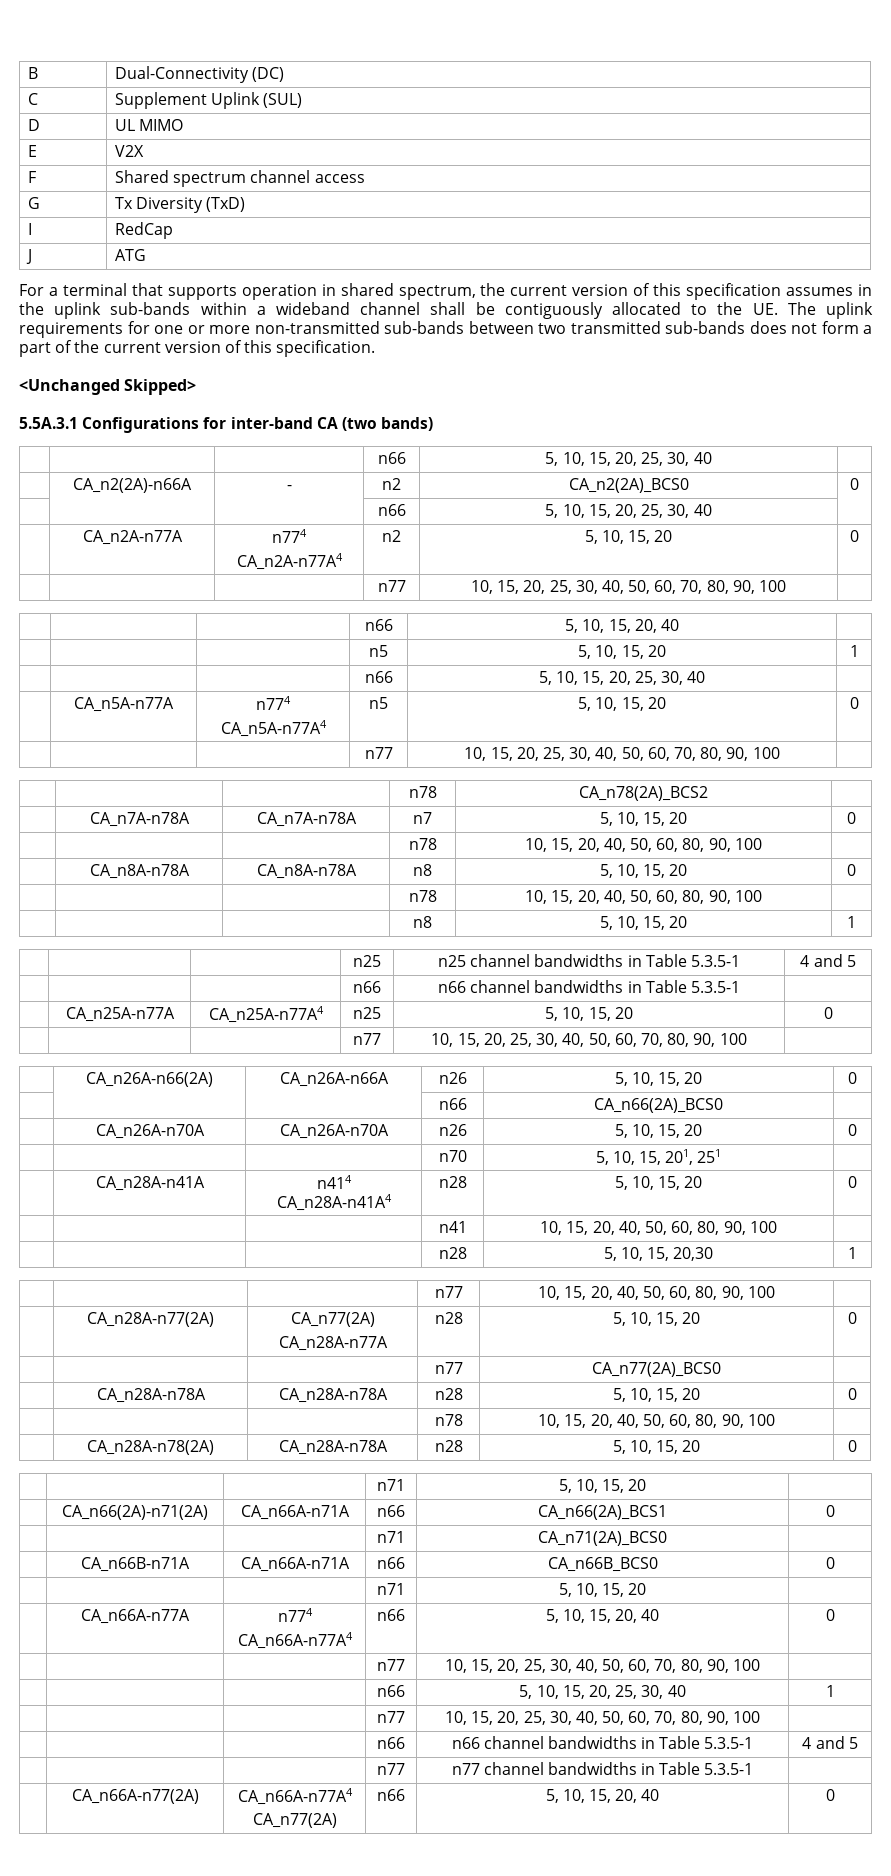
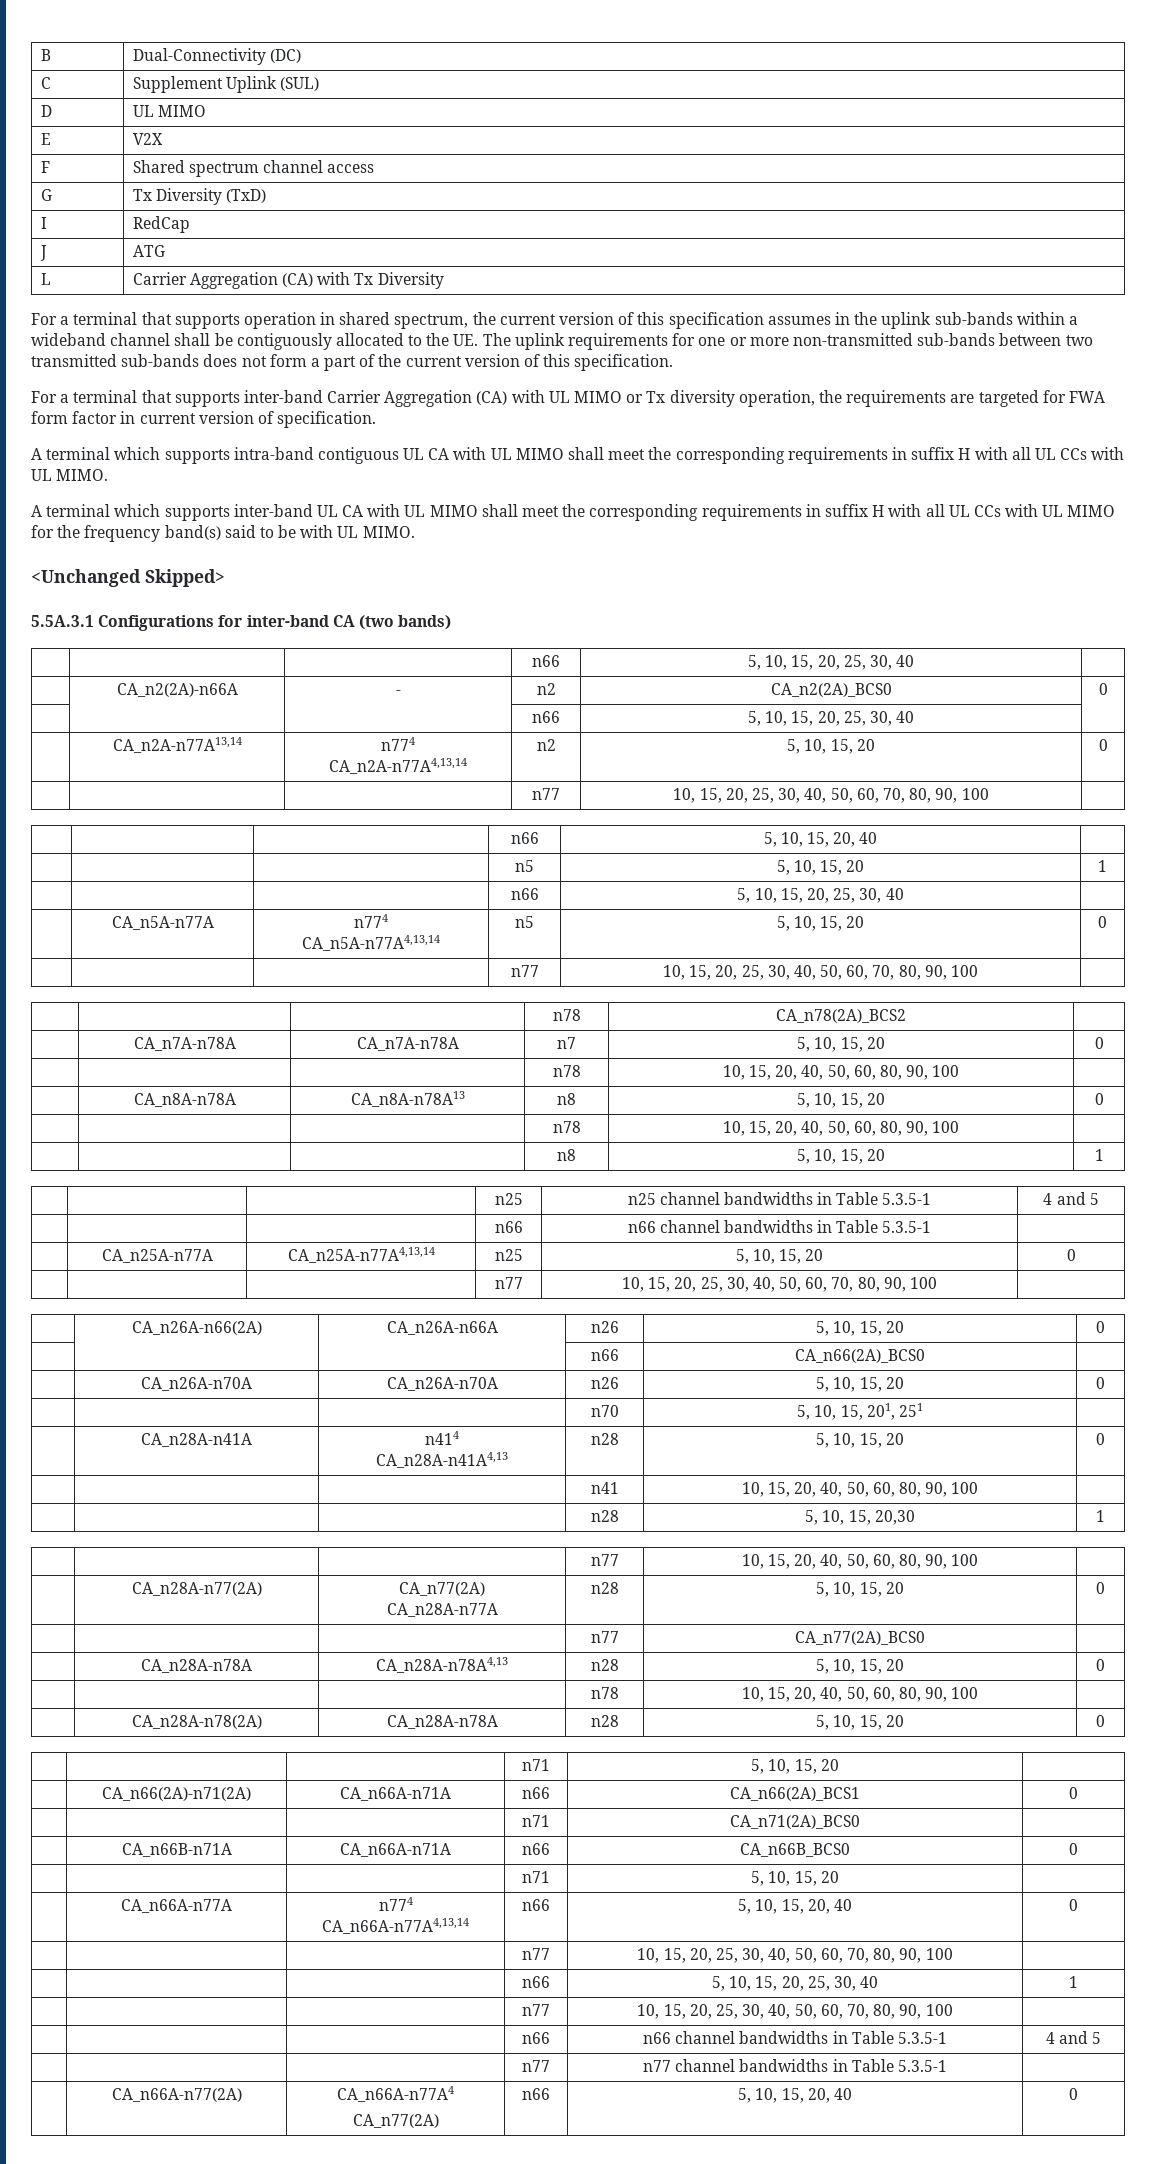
+ L | Carrier Aggregation (CA) with Tx Diversity
+ For a terminal that supports inter-band Carrier Aggregation (CA) with UL MIMO or Tx diversity operation, the requirements are targeted for FWA form factor in current version of specification.
+ A terminal which supports intra-band contiguous UL CA with UL MIMO shall meet the corresponding requirements in suffix H with all UL CCs with UL MIMO.
+ A terminal which supports inter-band UL CA with UL MIMO shall meet the corresponding requirements in suffix H with all UL CCs with UL MIMO for the frequency band(s) said to be with UL MIMO.
- | CA_n2A-n77A | n774
- CA_n2A-n77A4 | n2 | 5, 10, 15, 20 | 0
+ | CA_n2A-n77A13,14 | n774
+ CA_n2A-n77A4,13,14 | n2 | 5, 10, 15, 20 | 0
  | CA_n5A-n77A | n774
- CA_n5A-n77A4 | n5 | 5, 10, 15, 20 | 0
+ CA_n5A-n77A4,13,14 | n5 | 5, 10, 15, 20 | 0
- | CA_n8A-n78A | CA_n8A-n78A | n8 | 5, 10, 15, 20 | 0
+ | CA_n8A-n78A | CA_n8A-n78A13 | n8 | 5, 10, 15, 20 | 0
- | CA_n25A-n77A | CA_n25A-n77A4 | n25 | 5, 10, 15, 20 | 0
+ | CA_n25A-n77A | CA_n25A-n77A4,13,14 | n25 | 5, 10, 15, 20 | 0
  | CA_n28A-n41A | n414
- CA_n28A-n41A4 | n28 | 5, 10, 15, 20 | 0
+ CA_n28A-n41A4,13 | n28 | 5, 10, 15, 20 | 0
- | CA_n28A-n78A | CA_n28A-n78A | n28 | 5, 10, 15, 20 | 0
+ | CA_n28A-n78A | CA_n28A-n78A4,13 | n28 | 5, 10, 15, 20 | 0
  | CA_n66A-n77A | n774
- CA_n66A-n77A4 | n66 | 5, 10, 15, 20, 40 | 0
+ CA_n66A-n77A4,13,14 | n66 | 5, 10, 15, 20, 40 | 0

